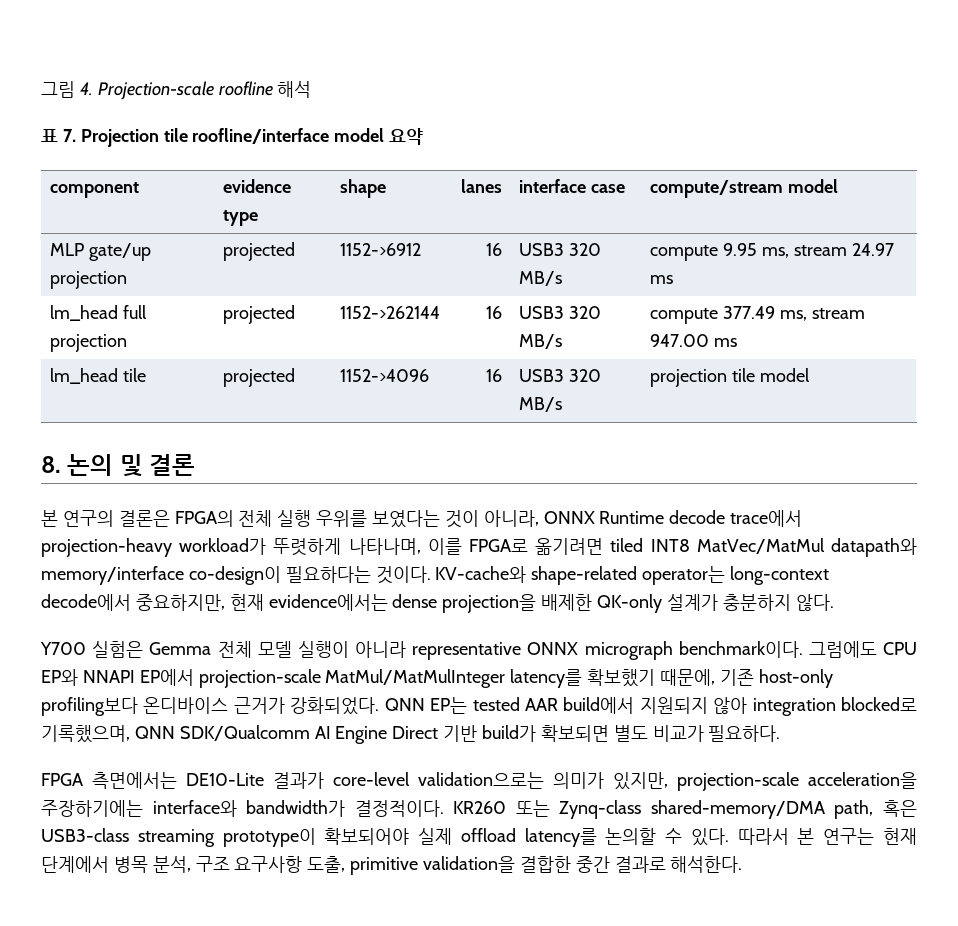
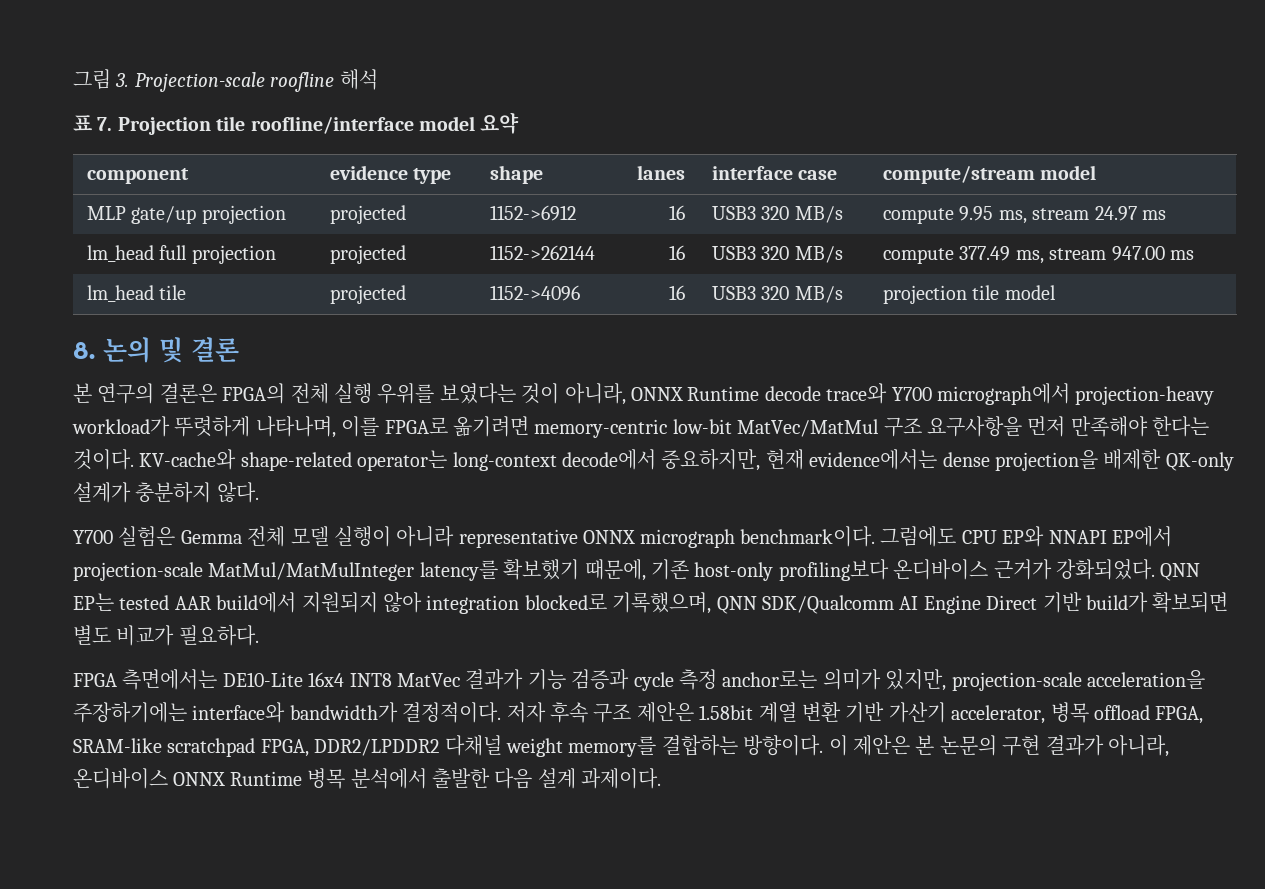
- 그림 4. Projection-scale roofline 해석
+ 그림 3. Projection-scale roofline 해석
- 본 연구의 결론은 FPGA의 전체 실행 우위를 보였다는 것이 아니라, ONNX Runtime decode trace에서 projection-heavy workload가 뚜렷하게 나타나며, 이를 FPGA로 옮기려면 tiled INT8 MatVec/MatMul datapath와 memory/interface co-design이 필요하다는 것이다.
+ 본 연구의 결론은 FPGA의 전체 실행 우위를 보였다는 것이 아니라, ONNX Runtime decode trace와 Y700 micrograph에서 projection-heavy workload가 뚜렷하게 나타나며, 이를 FPGA로 옮기려면 memory-centric low-bit MatVec/MatMul 구조 요구사항을 먼저 만족해야 한다는 것이다.
- FPGA 측면에서는 DE10-Lite 결과가 core-level validation으로는 의미가 있지만, projection-scale acceleration을 주장하기에는 interface와 bandwidth가 결정적이다.
+ FPGA 측면에서는 DE10-Lite 16x4 INT8 MatVec 결과가 기능 검증과 cycle 측정 anchor로는 의미가 있지만, projection-scale acceleration을 주장하기에는 interface와 bandwidth가 결정적이다.
- KR260 또는 Zynq-class shared-memory/DMA path, 혹은 USB3-class streaming prototype이 확보되어야 실제 offload latency를 논의할 수 있다. 따라서 본 연구는 현재 단계에서 병목 분석, 구조 요구사항 도출, primitive validation을 결합한 중간 결과로 해석한다.
+ 저자 후속 구조 제안은 1.58bit 계열 변환 기반 가산기 accelerator, 병목 offload FPGA, SRAM-like scratchpad FPGA, DDR2/LPDDR2 다채널 weight memory를 결합하는 방향이다. 이 제안은 본 논문의 구현 결과가 아니라, 온디바이스 ONNX Runtime 병목 분석에서 출발한 다음 설계 과제이다.

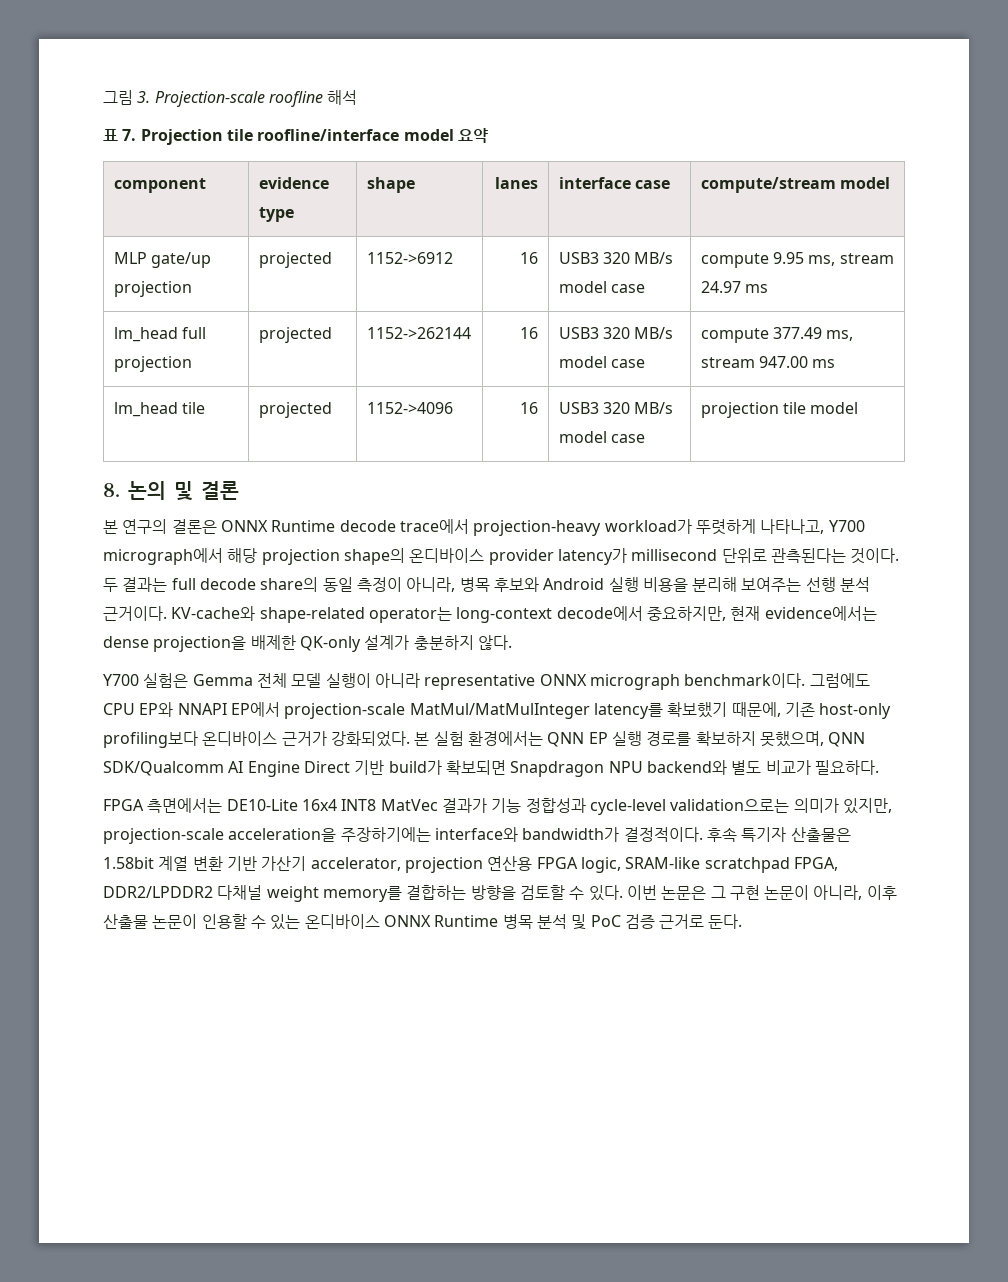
- MLP gate/up projection | projected | 1152->6912 | 16 | USB3 320 MB/s | compute 9.95 ms, stream 24.97 ms
+ MLP gate/up projection | projected | 1152->6912 | 16 | USB3 320 MB/s model case | compute 9.95 ms, stream 24.97 ms
- lm_head full projection | projected | 1152->262144 | 16 | USB3 320 MB/s | compute 377.49 ms, stream 947.00 ms
+ lm_head full projection | projected | 1152->262144 | 16 | USB3 320 MB/s model case | compute 377.49 ms, stream 947.00 ms
- lm_head tile | projected | 1152->4096 | 16 | USB3 320 MB/s | projection tile model
+ lm_head tile | projected | 1152->4096 | 16 | USB3 320 MB/s model case | projection tile model
- 본 연구의 결론은 FPGA의 전체 실행 우위를 보였다는 것이 아니라, ONNX Runtime decode trace와 Y700 micrograph에서 projection-heavy workload가 뚜렷하게 나타나며, 이를 FPGA로 옮기려면 memory-centric low-bit MatVec/MatMul 구조 요구사항을 먼저 만족해야 한다는 것이다.
+ 본 연구의 결론은 ONNX Runtime decode trace에서 projection-heavy workload가 뚜렷하게 나타나고, Y700 micrograph에서 해당 projection shape의 온디바이스 provider latency가 millisecond 단위로 관측된다는 것이다. 두 결과는 full decode share의 동일 측정이 아니라, 병목 후보와 Android 실행 비용을 분리해 보여주는 선행 분석 근거이다.
- QNN EP는 tested AAR build에서 지원되지 않아 integration blocked로 기록했으며, QNN SDK/Qualcomm AI Engine Direct 기반 build가 확보되면 별도 비교가 필요하다.
+ 본 실험 환경에서는 QNN EP 실행 경로를 확보하지 못했으며, QNN SDK/Qualcomm AI Engine Direct 기반 build가 확보되면 Snapdragon NPU backend와 별도 비교가 필요하다.
- FPGA 측면에서는 DE10-Lite 16x4 INT8 MatVec 결과가 기능 검증과 cycle 측정 anchor로는 의미가 있지만, projection-scale acceleration을 주장하기에는 interface와 bandwidth가 결정적이다.
+ FPGA 측면에서는 DE10-Lite 16x4 INT8 MatVec 결과가 기능 정합성과 cycle-level validation으로는 의미가 있지만, projection-scale acceleration을 주장하기에는 interface와 bandwidth가 결정적이다.
- 저자 후속 구조 제안은 1.58bit 계열 변환 기반 가산기 accelerator, 병목 offload FPGA, SRAM-like scratchpad FPGA, DDR2/LPDDR2 다채널 weight memory를 결합하는 방향이다. 이 제안은 본 논문의 구현 결과가 아니라, 온디바이스 ONNX Runtime 병목 분석에서 출발한 다음 설계 과제이다.
+ 후속 특기자 산출물은 1.58bit 계열 변환 기반 가산기 accelerator, projection 연산용 FPGA logic, SRAM-like scratchpad FPGA, DDR2/LPDDR2 다채널 weight memory를 결합하는 방향을 검토할 수 있다. 이번 논문은 그 구현 논문이 아니라, 이후 산출물 논문이 인용할 수 있는 온디바이스 ONNX Runtime 병목 분석 및 PoC 검증 근거로 둔다.

